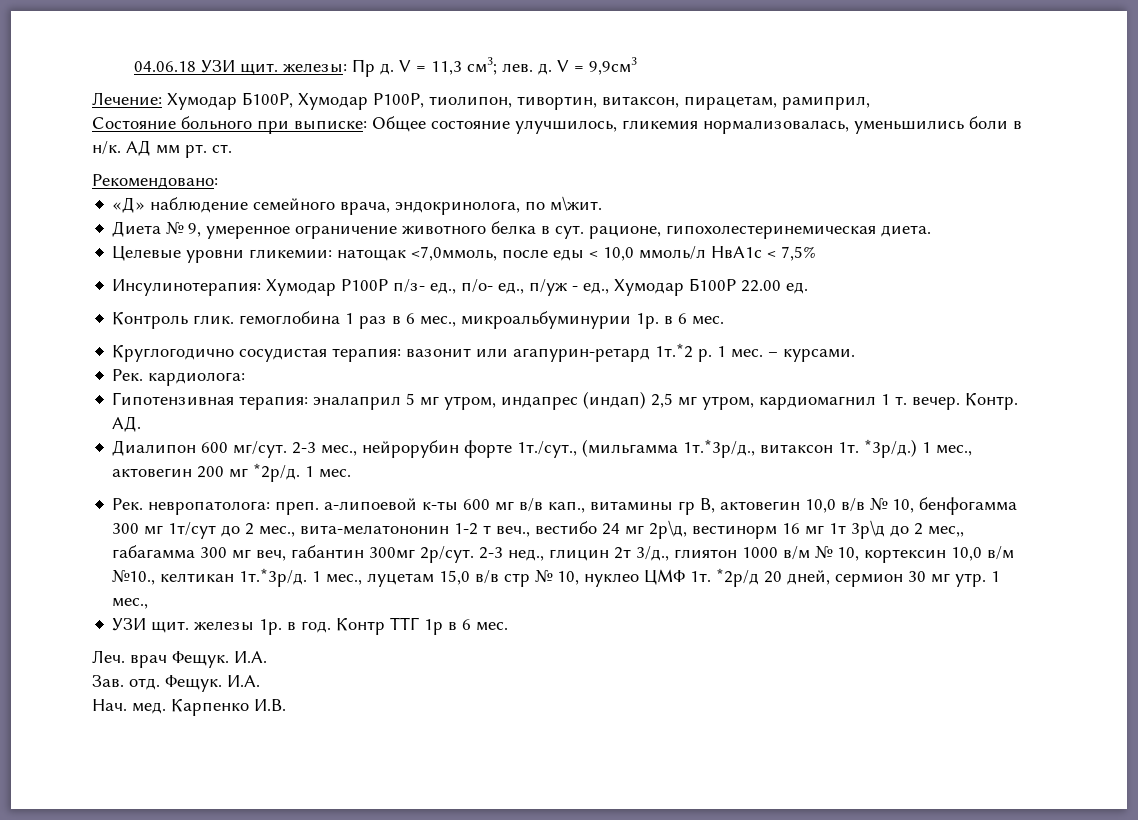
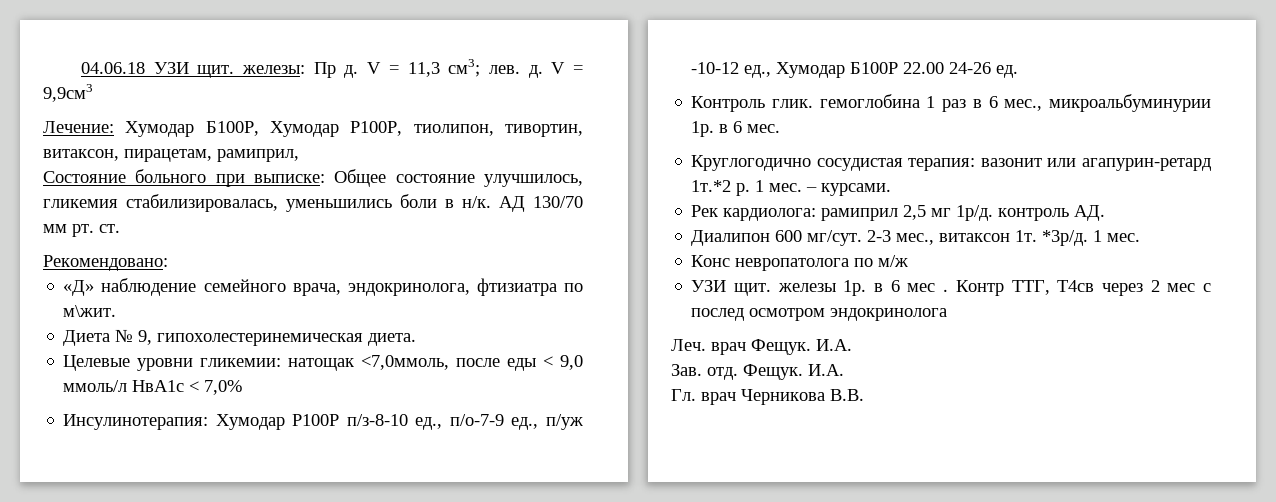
- Состояние больного при выписке: Общее состояние улучшилось, гликемия нормализовалась, уменьшились боли в н/к.
+ Состояние больного при выписке: Общее состояние улучшилось, гликемия стабилизировалась, уменьшились боли в н/к.
- АД мм рт. ст.
+ АД 130/70 мм рт. ст.
- «Д» наблюдение семейного врача, эндокринолога, по м\жит.
+ «Д» наблюдение семейного врача, эндокринолога, фтизиатра по м\жит.
- Диета № 9, умеренное ограничение животного белка в сут. рационе, гипохолестеринемическая диета.
+ Диета № 9, гипохолестеринемическая диета.
- Целевые уровни гликемии: натощак <7,0ммоль, после еды < 10,0 ммоль/л НвА1с < 7,5%
+ Целевые уровни гликемии: натощак <7,0ммоль, после еды < 9,0 ммоль/л НвА1с < 7,0%
- Инсулинотерапия: Хумодар Р100Р п/з- ед., п/о- ед., п/уж - ед., Хумодар Б100Р 22.00 ед.
+ Инсулинотерапия: Хумодар Р100Р п/з-8-10 ед., п/о-7-9 ед., п/уж -10-12 ед., Хумодар Б100Р 22.00 24-26 ед.
- Рек. кардиолога:
- Гипотензивная терапия: эналаприл 5 мг утром, индапрес (индап) 2,5 мг утром, кардиомагнил 1 т. вечер. Контр. АД.
+ Рек кардиолога: рамиприл 2,5 мг 1р/д. контроль АД.
- 2-3 мес., нейрорубин форте 1т./сут., (мильгамма 1т.*3р/д., витаксон 1т. *3р/д.) 1 мес., актовегин 200 мг *2р/д. 1 мес.
- Рек. невропатолога: преп. а-липоевой к-ты 600 мг в/в кап., витамины гр В, актовегин 10,0 в/в № 10, бенфогамма 300 мг 1т/сут до 2 мес., вита-мелатононин 1-2 т веч., вестибо 24 мг 2р\д, вестинорм 16 мг 1т 3р\д до 2 мес,, габагамма 300 мг веч, габантин 300мг 2р/сут. 2-3 нед., глицин 2т 3/д., глиятон 1000 в/м № 10, кортексин 10,0 в/м №10., келтикан 1т.*3р/д. 1 мес., луцетам 15,0 в/в стр № 10, нуклео ЦМФ 1т. *2р/д 20 дней, сермион 30 мг утр. 1 мес.,
+ 2-3 мес., витаксон 1т. *3р/д. 1 мес.
+ Конс невропатолога по м/ж
- УЗИ щит. железы 1р. в год. Контр ТТГ 1р в 6 мес.
+ УЗИ щит. железы 1р. в 6 мес . Контр ТТГ, Т4св через 2 мес с послед осмотром эндокринолога
- Нач. мед. Карпенко И.В.
+ Гл. врач Черникова В.В.

